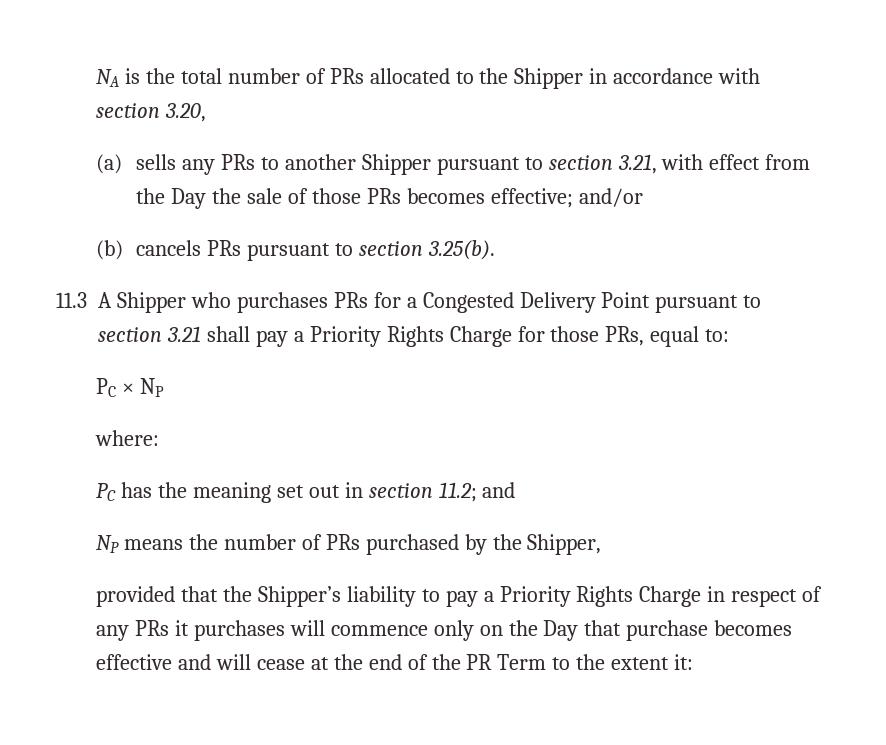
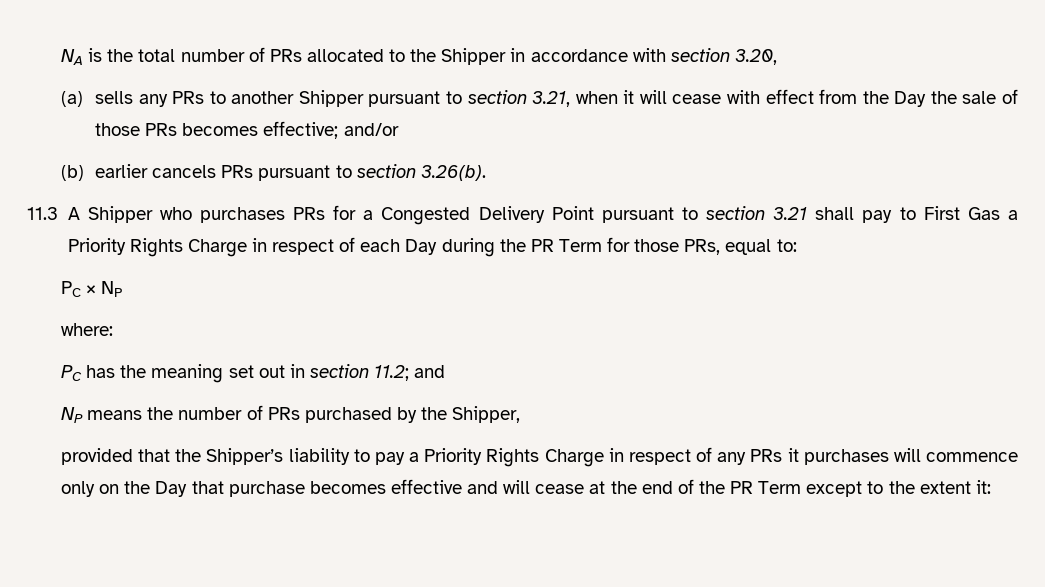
- (a) sells any PRs to another Shipper pursuant to section 3.21, with effect from the Day the sale of those PRs becomes effective; and/or
+ (a) sells any PRs to another Shipper pursuant to section 3.21, when it will cease with effect from the Day the sale of those PRs becomes effective; and/or
- (b) cancels PRs pursuant to section 3.25(b).
+ (b) earlier cancels PRs pursuant to section 3.26(b).
- 11.3 A Shipper who purchases PRs for a Congested Delivery Point pursuant to section 3.21 shall pay a Priority Rights Charge for those PRs, equal to:
+ 11.3 A Shipper who purchases PRs for a Congested Delivery Point pursuant to section 3.21 shall pay to First Gas a Priority Rights Charge in respect of each Day during the PR Term for those PRs, equal to:
- provided that the Shipper’s liability to pay a Priority Rights Charge in respect of any PRs it purchases will commence only on the Day that purchase becomes effective and will cease at the end of the PR Term to the extent it:
+ provided that the Shipper’s liability to pay a Priority Rights Charge in respect of any PRs it purchases will commence only on the Day that purchase becomes effective and will cease at the end of the PR Term except to the extent it:

